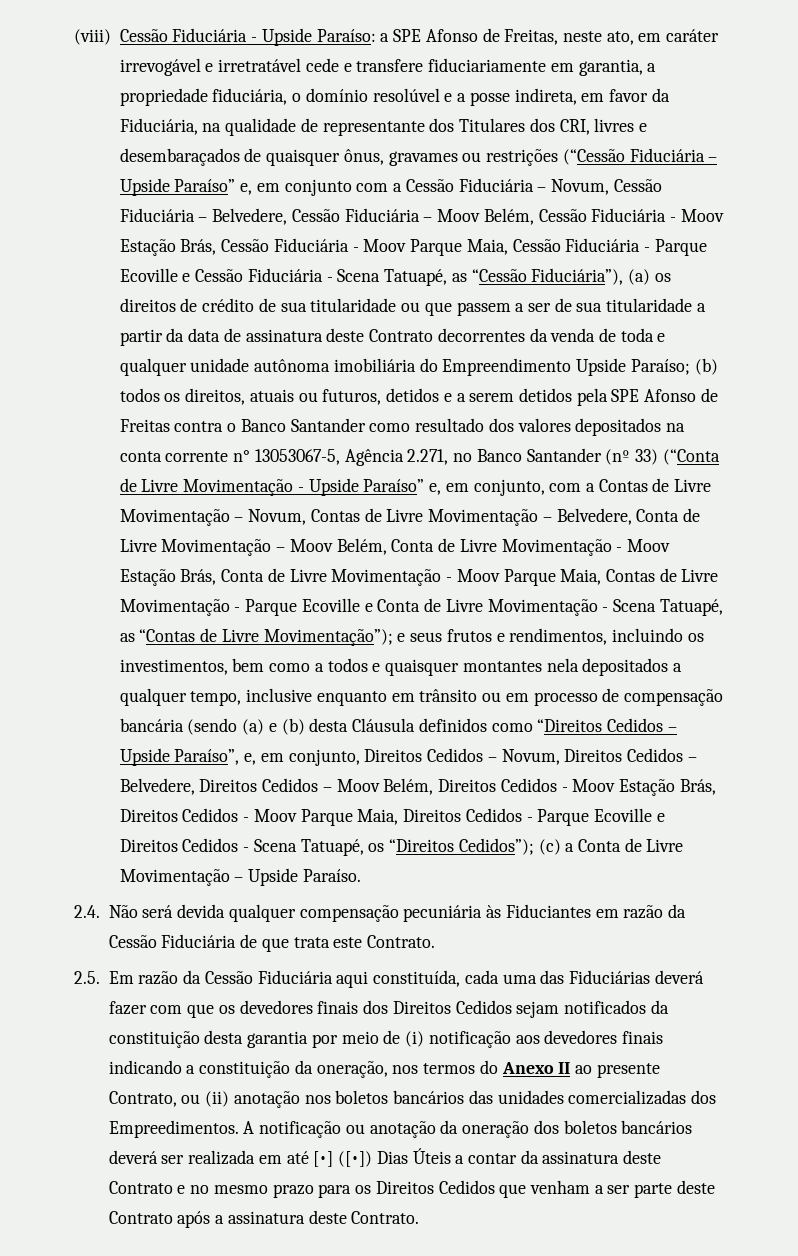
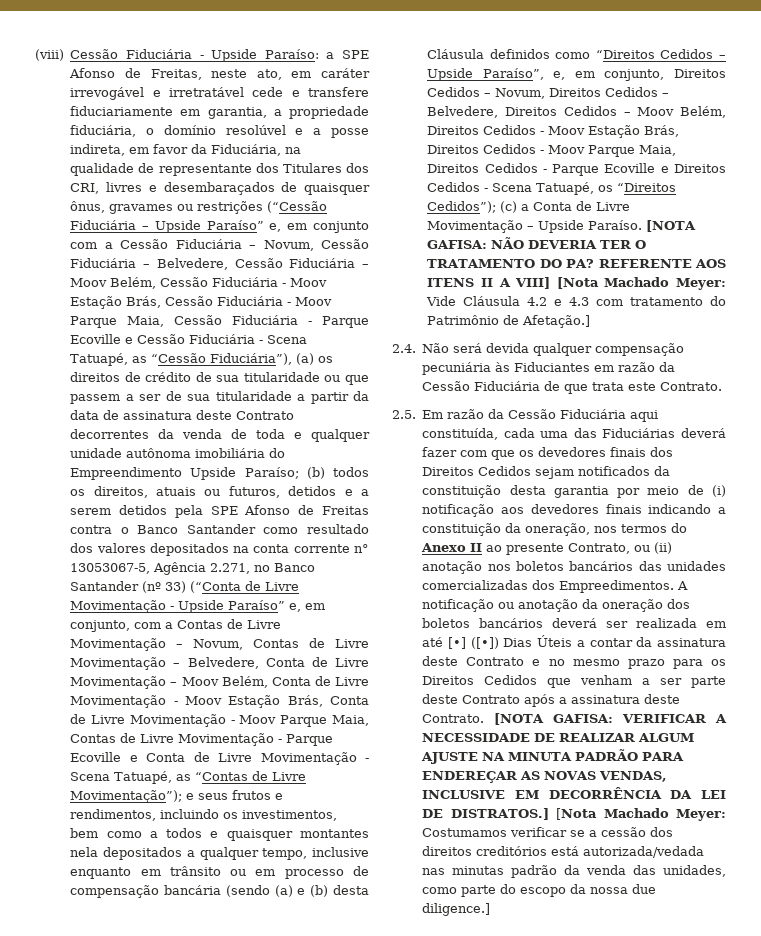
+ [NOTA GAFISA: NÃO DEVERIA TER O TRATAMENTO DO PA? REFERENTE AOS ITENS II A VIII] [Nota Machado Meyer: Vide Cláusula 4.2 e 4.3 com tratamento do Patrimônio de Afetação.]
+ [NOTA GAFISA: VERIFICAR A NECESSIDADE DE REALIZAR ALGUM AJUSTE NA MINUTA PADRÃO PARA ENDEREÇAR AS NOVAS VENDAS, INCLUSIVE EM DECORRÊNCIA DA LEI DE DISTRATOS.] [Nota Machado Meyer: Costumamos verificar se a cessão dos direitos creditórios está autorizada/vedada nas minutas padrão da venda das unidades, como parte do escopo da nossa due diligence.]

